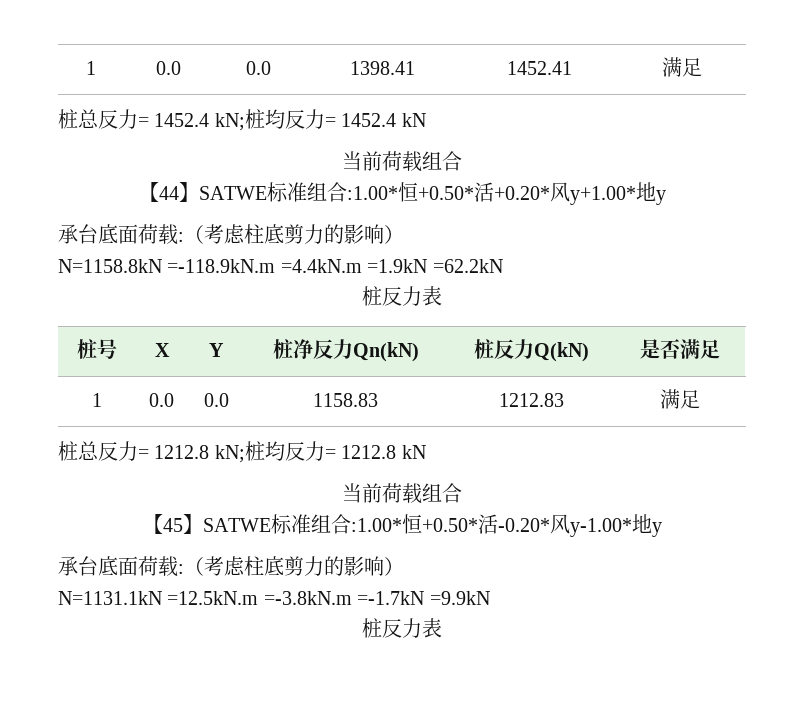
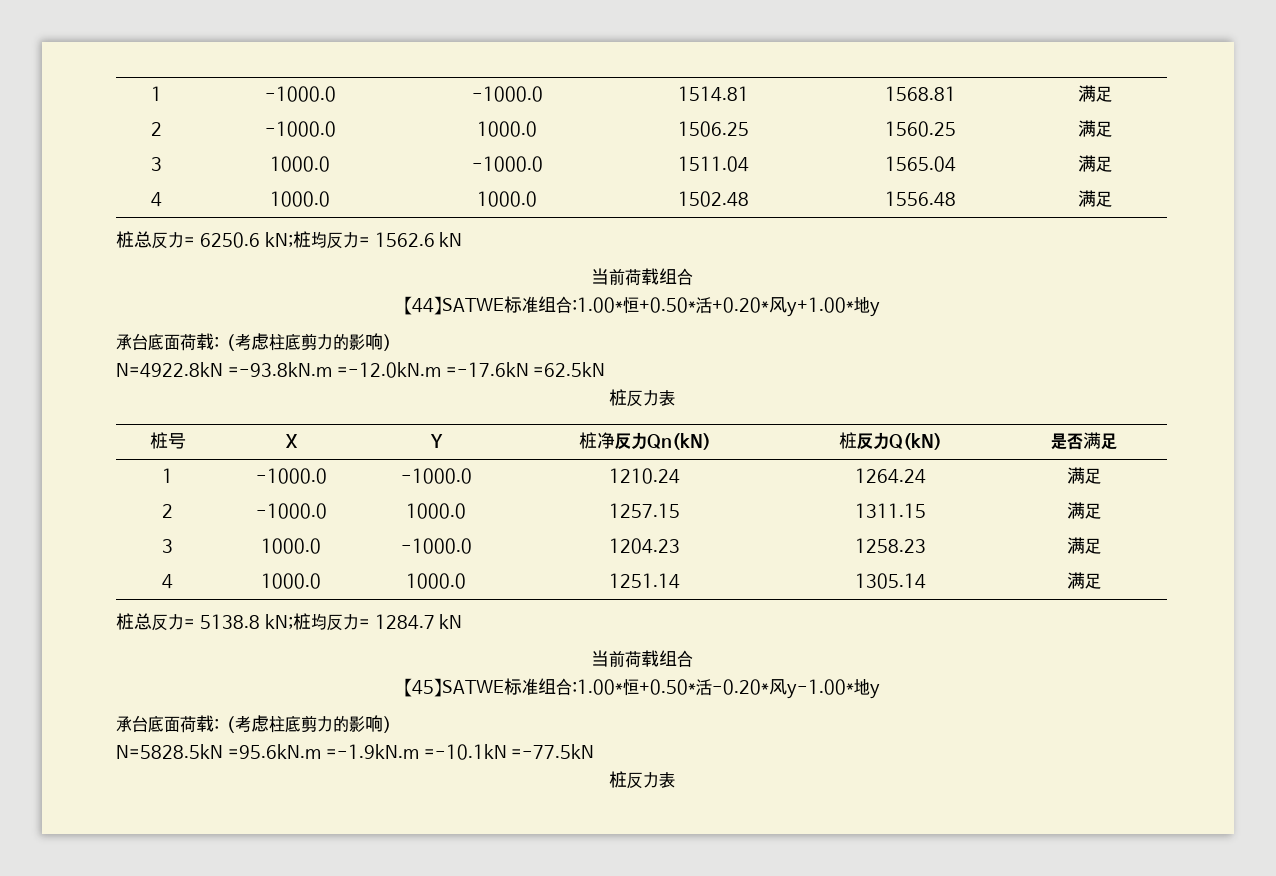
- 1 | 0.0 | 0.0 | 1398.41 | 1452.41 | 满足
- 桩总反力= 1452.4 kN;桩均反力= 1452.4 kN
+ 1 | -1000.0 | -1000.0 | 1514.81 | 1568.81 | 满足
+ 2 | -1000.0 | 1000.0 | 1506.25 | 1560.25 | 满足
+ 3 | 1000.0 | -1000.0 | 1511.04 | 1565.04 | 满足
+ 4 | 1000.0 | 1000.0 | 1502.48 | 1556.48 | 满足
+ 桩总反力= 6250.6 kN;桩均反力= 1562.6 kN
- N=1158.8kN =-118.9kN.m =4.4kN.m =1.9kN =62.2kN
+ N=4922.8kN =-93.8kN.m =-12.0kN.m =-17.6kN =62.5kN
- 1 | 0.0 | 0.0 | 1158.83 | 1212.83 | 满足
- 桩总反力= 1212.8 kN;桩均反力= 1212.8 kN
+ 1 | -1000.0 | -1000.0 | 1210.24 | 1264.24 | 满足
+ 2 | -1000.0 | 1000.0 | 1257.15 | 1311.15 | 满足
+ 3 | 1000.0 | -1000.0 | 1204.23 | 1258.23 | 满足
+ 4 | 1000.0 | 1000.0 | 1251.14 | 1305.14 | 满足
+ 桩总反力= 5138.8 kN;桩均反力= 1284.7 kN
- N=1131.1kN =12.5kN.m =-3.8kN.m =-1.7kN =9.9kN
+ N=5828.5kN =95.6kN.m =-1.9kN.m =-10.1kN =-77.5kN

